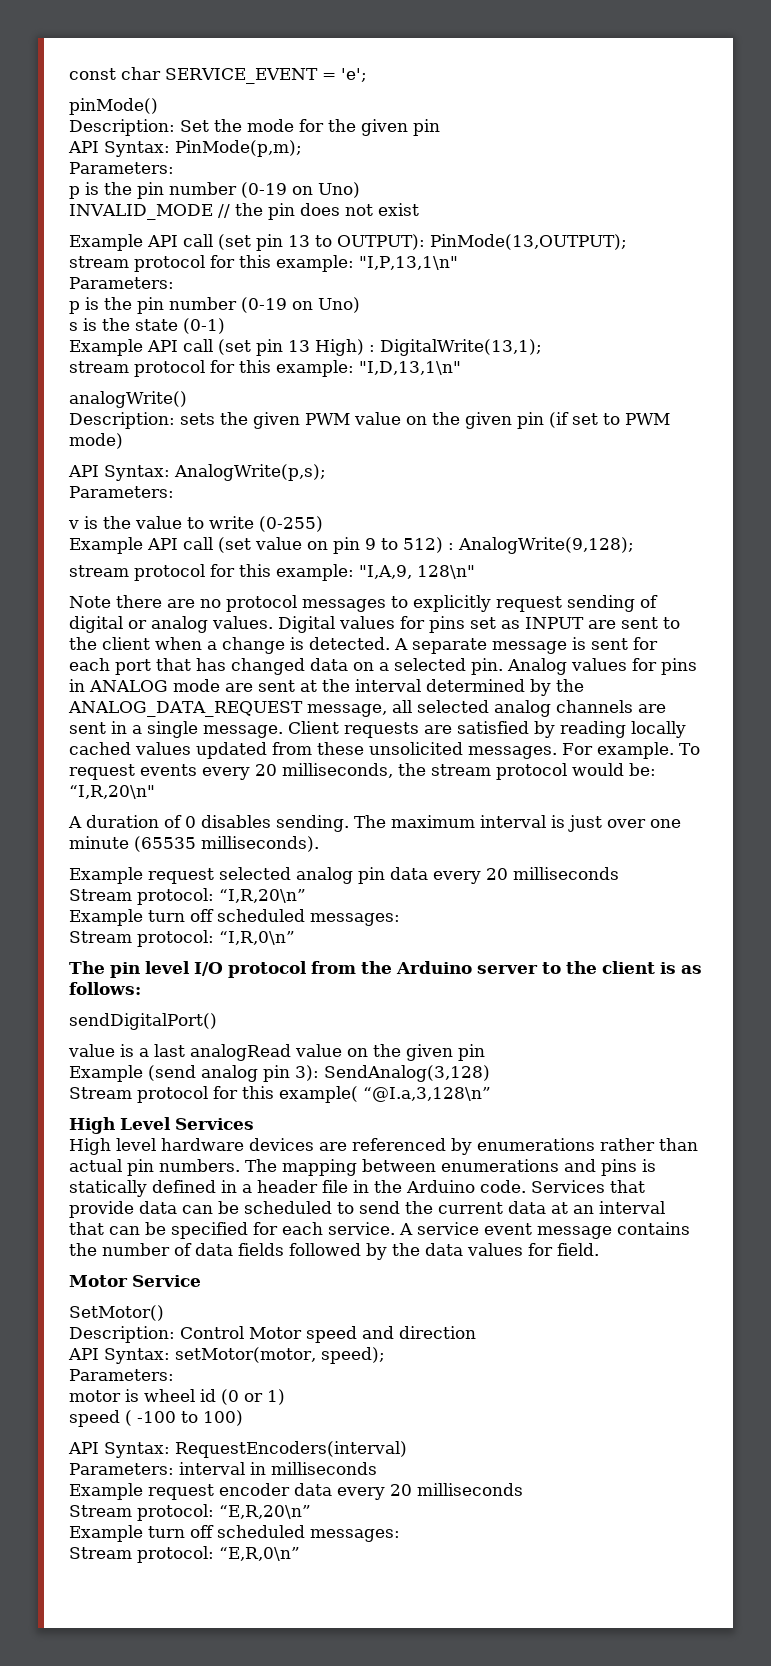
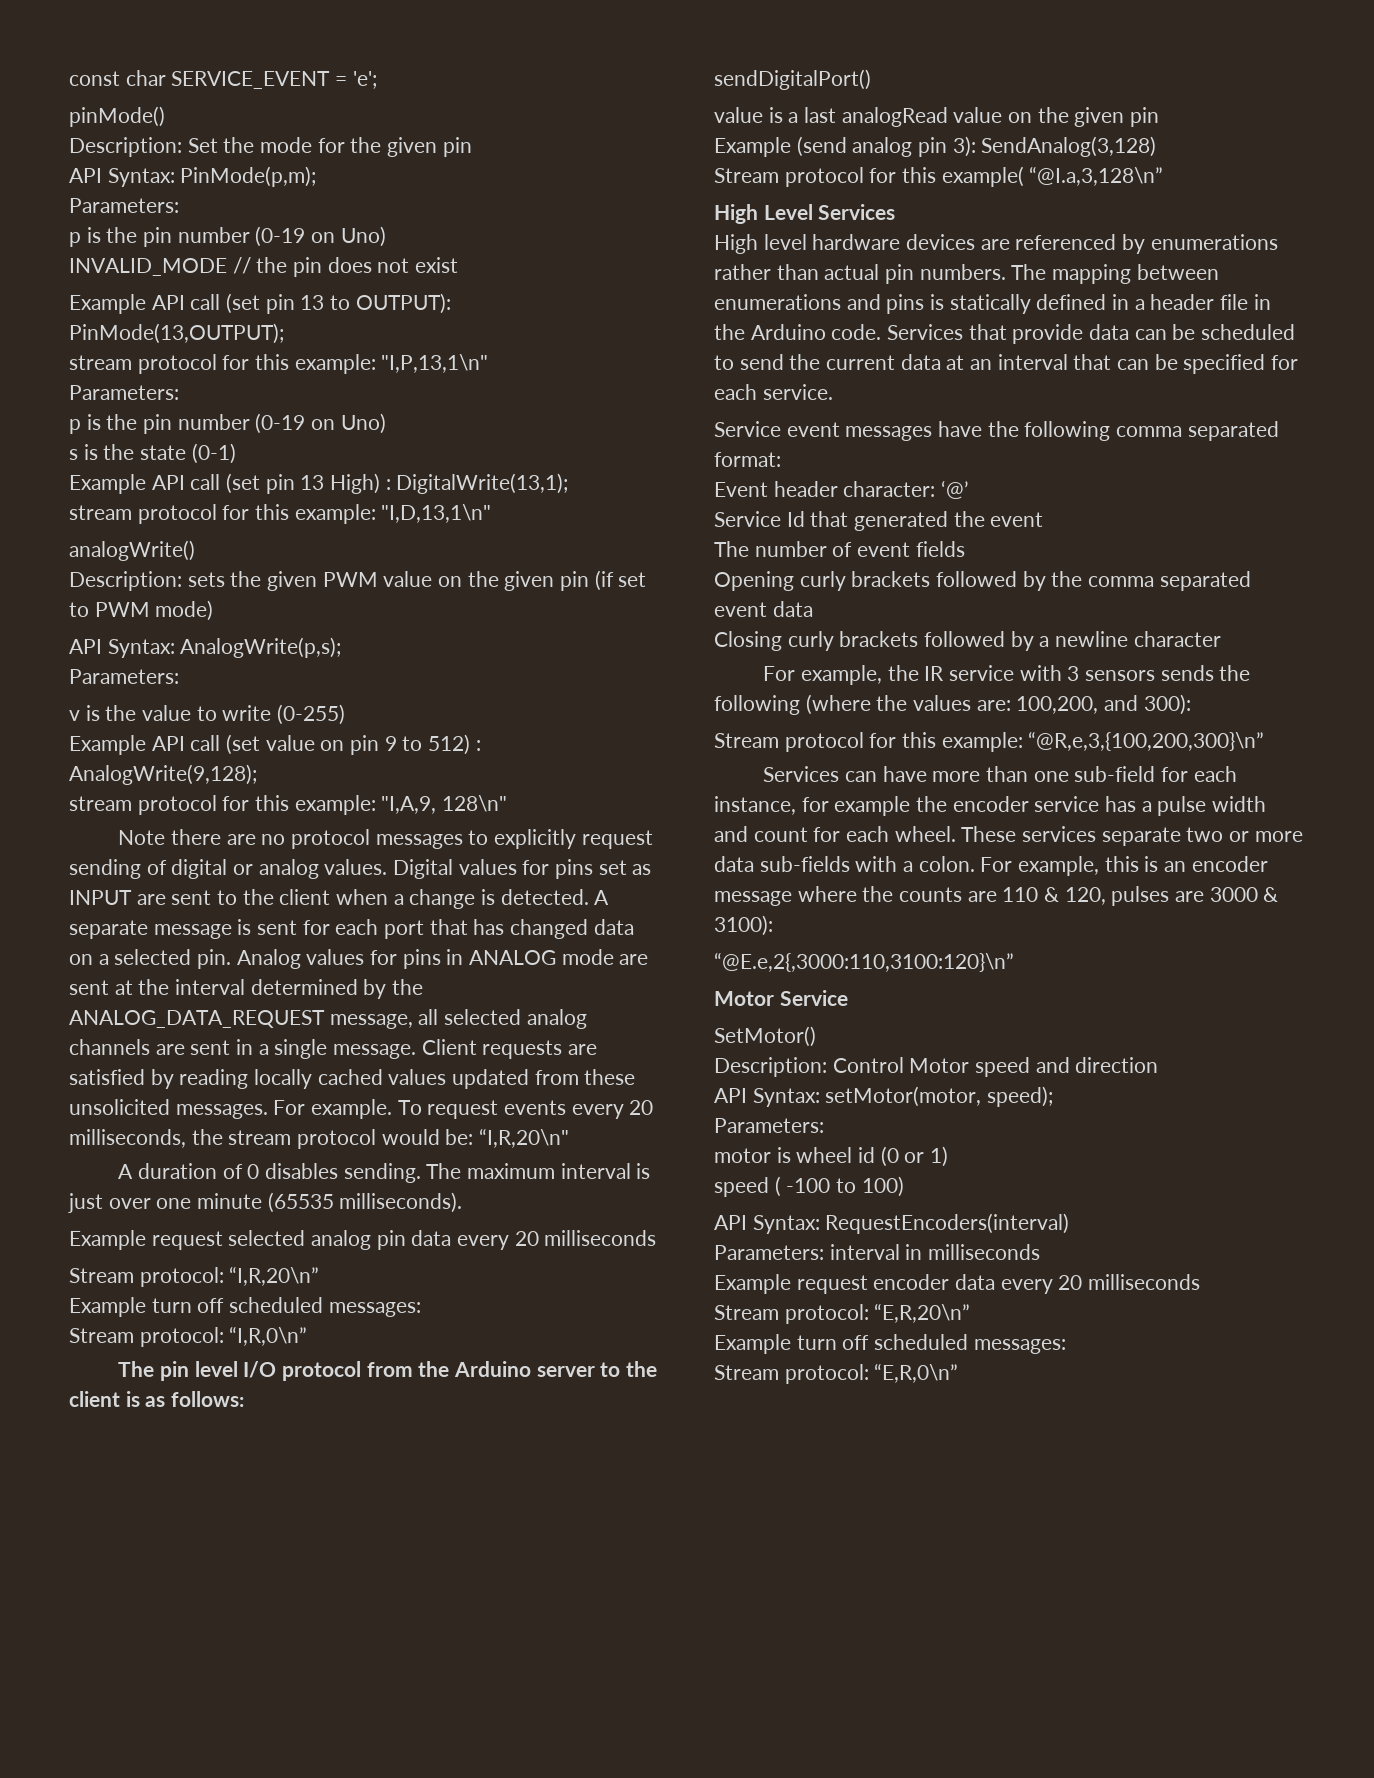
- Services that provide data can be scheduled to send the current data at an interval that can be specified for each service. A service event message contains the number of data fields followed by the data values for field.
+ Services that provide data can be scheduled to send the current data at an interval that can be specified for each service.
+ Service event messages have the following comma separated format:
+ Event header character: ‘@’
+ Service Id that generated the event
+ The number of event fields
+ Opening curly brackets followed by the comma separated event data
+ Closing curly brackets followed by a newline character
+ For example, the IR service with 3 sensors sends the following (where the values are: 100,200, and 300):
+ Stream protocol for this example: “@R,e,3,{100,200,300}\n”
+ Services can have more than one sub-field for each instance, for example the encoder service has a pulse width and count for each wheel. These services separate two or more data sub-fields with a colon. For example, this is an encoder message where the counts are 110 & 120, pulses are 3000 & 3100):
+ “@E.e,2{,3000:110,3100:120}\n”

